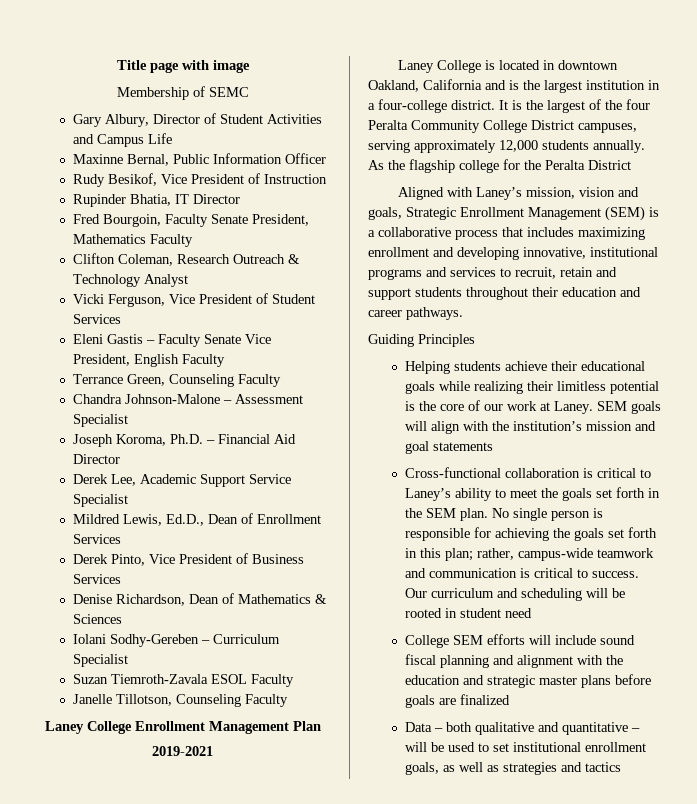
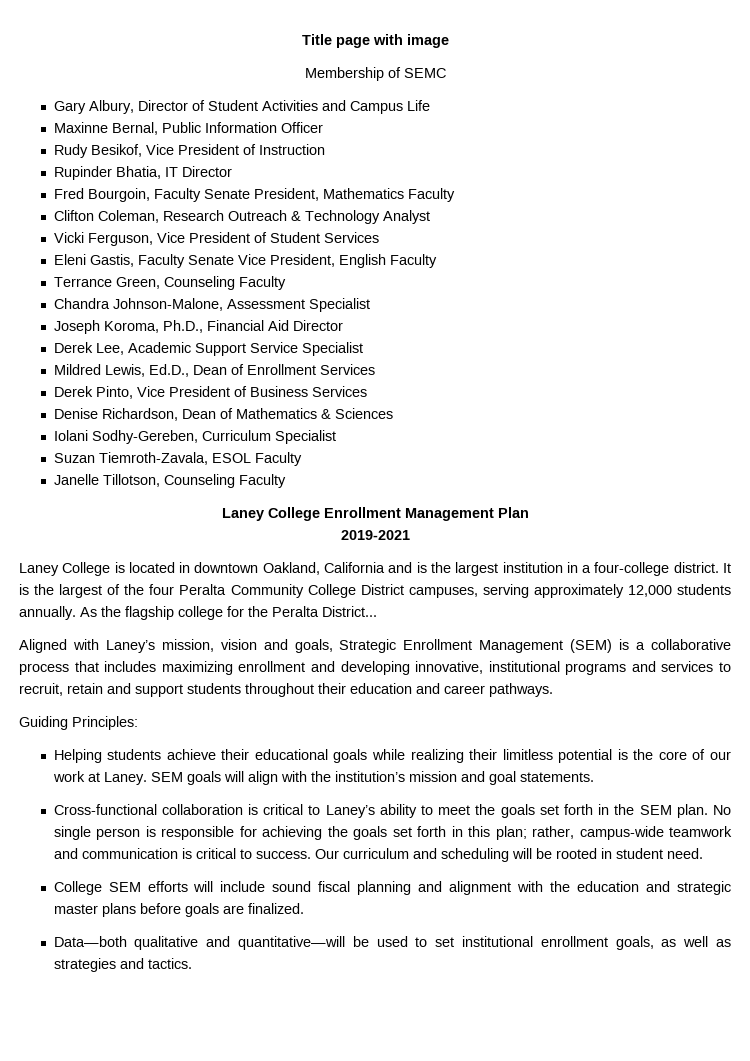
- Eleni Gastis – Faculty Senate Vice President, English Faculty
+ Eleni Gastis, Faculty Senate Vice President, English Faculty
- Chandra Johnson-Malone – Assessment Specialist
+ Chandra Johnson-Malone, Assessment Specialist
- Joseph Koroma, Ph.D. – Financial Aid Director
+ Joseph Koroma, Ph.D., Financial Aid Director
- Iolani Sodhy-Gereben – Curriculum Specialist
+ Iolani Sodhy-Gereben, Curriculum Specialist
- Suzan Tiemroth-Zavala ESOL Faculty
+ Suzan Tiemroth-Zavala, ESOL Faculty
- As the flagship college for the Peralta District
+ As the flagship college for the Peralta District...
- Guiding Principles
+ Guiding Principles:
- SEM goals will align with the institution’s mission and goal statements
+ SEM goals will align with the institution’s mission and goal statements.
- Our curriculum and scheduling will be rooted in student need
+ Our curriculum and scheduling will be rooted in student need.
- College SEM efforts will include sound fiscal planning and alignment with the education and strategic master plans before goals are finalized
- Data – both qualitative and quantitative – will be used to set institutional enrollment goals, as well as strategies and tactics
+ College SEM efforts will include sound fiscal planning and alignment with the education and strategic master plans before goals are finalized.
+ Data—both qualitative and quantitative—will be used to set institutional enrollment goals, as well as strategies and tactics.

